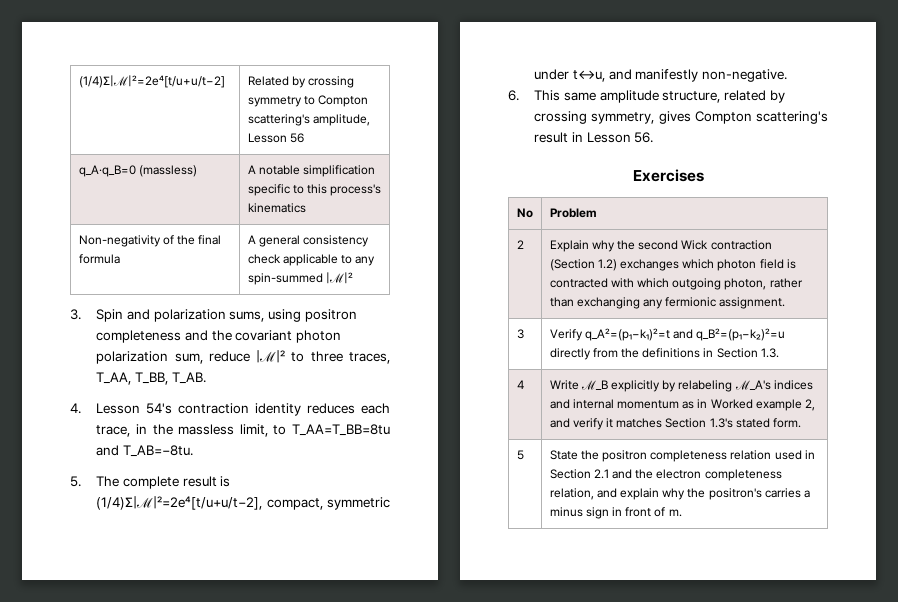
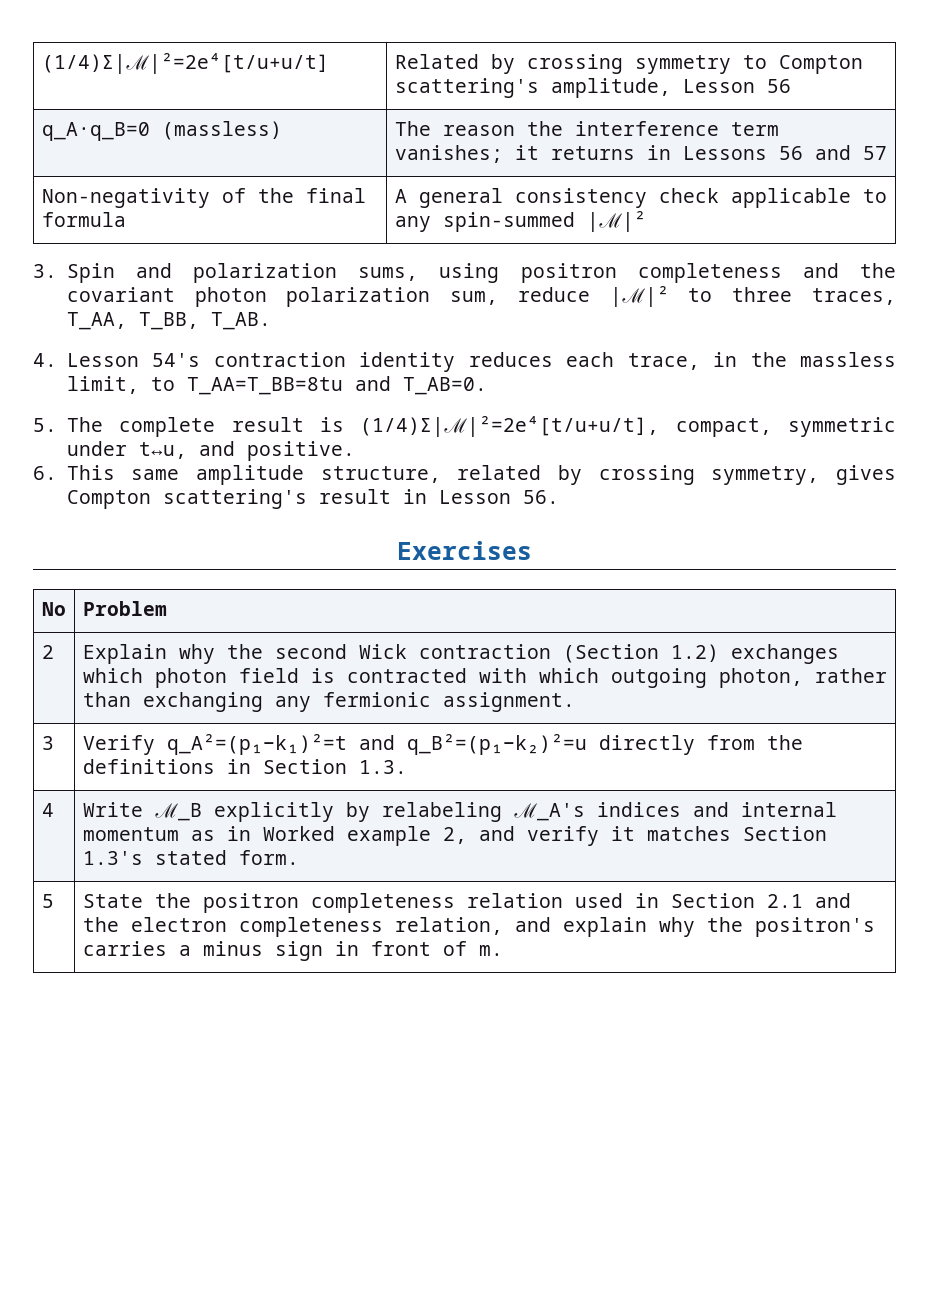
- (1/4)Σ|ℳ|²=2e⁴[t/u+u/t−2] | Related by crossing symmetry to Compton scattering's amplitude, Lesson 56
+ (1/4)Σ|ℳ|²=2e⁴[t/u+u/t] | Related by crossing symmetry to Compton scattering's amplitude, Lesson 56
- q_A·q_B=0 (massless) | A notable simplification specific to this process's kinematics
+ q_A·q_B=0 (massless) | The reason the interference term vanishes; it returns in Lessons 56 and 57
- 4. Lesson 54's contraction identity reduces each trace, in the massless limit, to T_AA=T_BB=8tu and T_AB=−8tu.
+ 4. Lesson 54's contraction identity reduces each trace, in the massless limit, to T_AA=T_BB=8tu and T_AB=0.
- 5. The complete result is (1/4)Σ|ℳ|²=2e⁴[t/u+u/t−2], compact, symmetric under t↔u, and manifestly non-negative.
+ 5. The complete result is (1/4)Σ|ℳ|²=2e⁴[t/u+u/t], compact, symmetric under t↔u, and positive.

